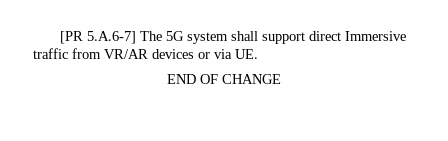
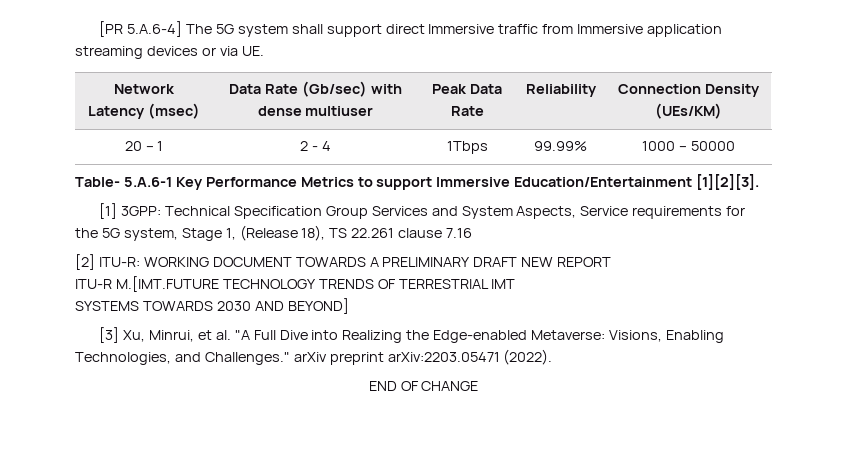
- [PR 5.A.6-7] The 5G system shall support direct Immersive traffic from VR/AR devices or via UE.
+ [PR 5.A.6-4] The 5G system shall support direct Immersive traffic from Immersive application streaming devices or via UE.
+ Network Latency (msec) | Data Rate (Gb/sec) with dense multiuser | Peak Data Rate | Reliability | Connection Density (UEs/KM)
+ 20 – 1 | 2 - 4 | 1Tbps | 99.99% | 1000 – 50000
+ Table- 5.A.6-1 Key Performance Metrics to support Immersive Education/Entertainment [1][2][3].
+ [1] 3GPP: Technical Specification Group Services and System Aspects, Service requirements for the 5G system, Stage 1, (Release 18), TS 22.261 clause 7.16
+ [2] ITU-R: WORKING DOCUMENT TOWARDS A PRELIMINARY DRAFT NEW REPORT
+ ITU-R M.[IMT.FUTURE TECHNOLOGY TRENDS OF TERRESTRIAL IMT
+ SYSTEMS TOWARDS 2030 AND BEYOND]
+ [3] Xu, Minrui, et al. "A Full Dive into Realizing the Edge-enabled Metaverse: Visions, Enabling Technologies, and Challenges." arXiv preprint arXiv:2203.05471 (2022).

